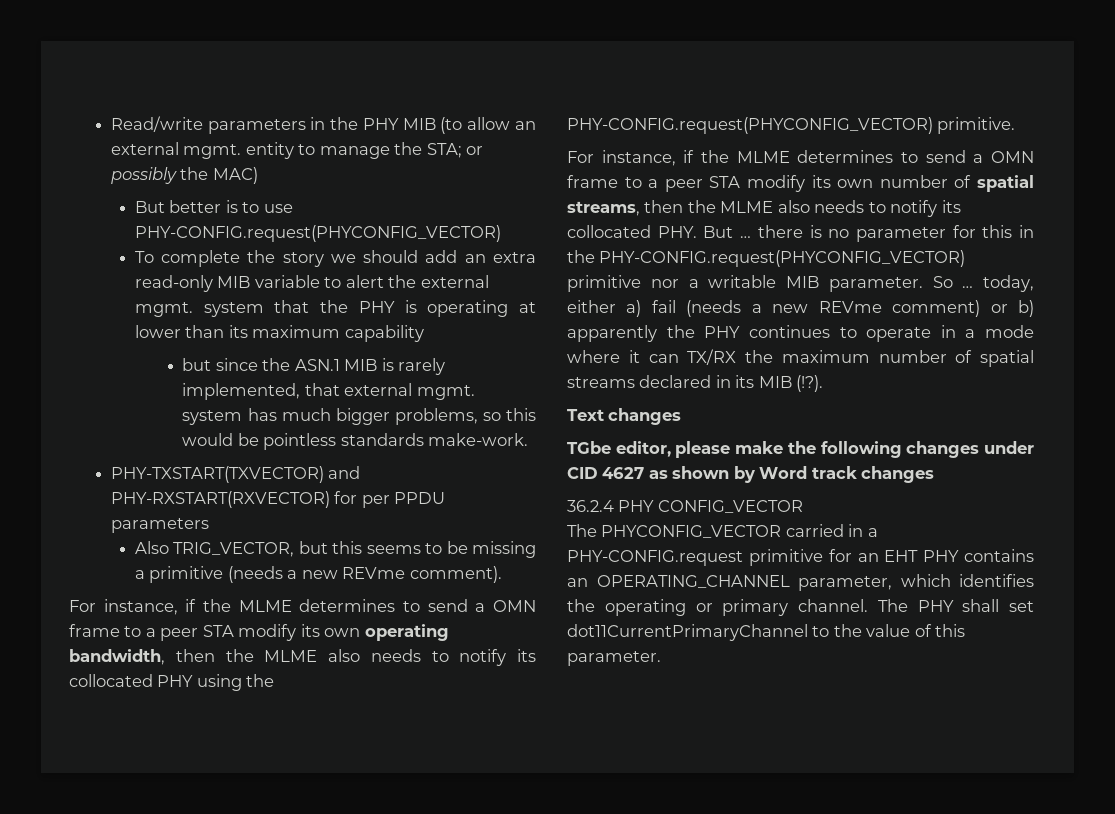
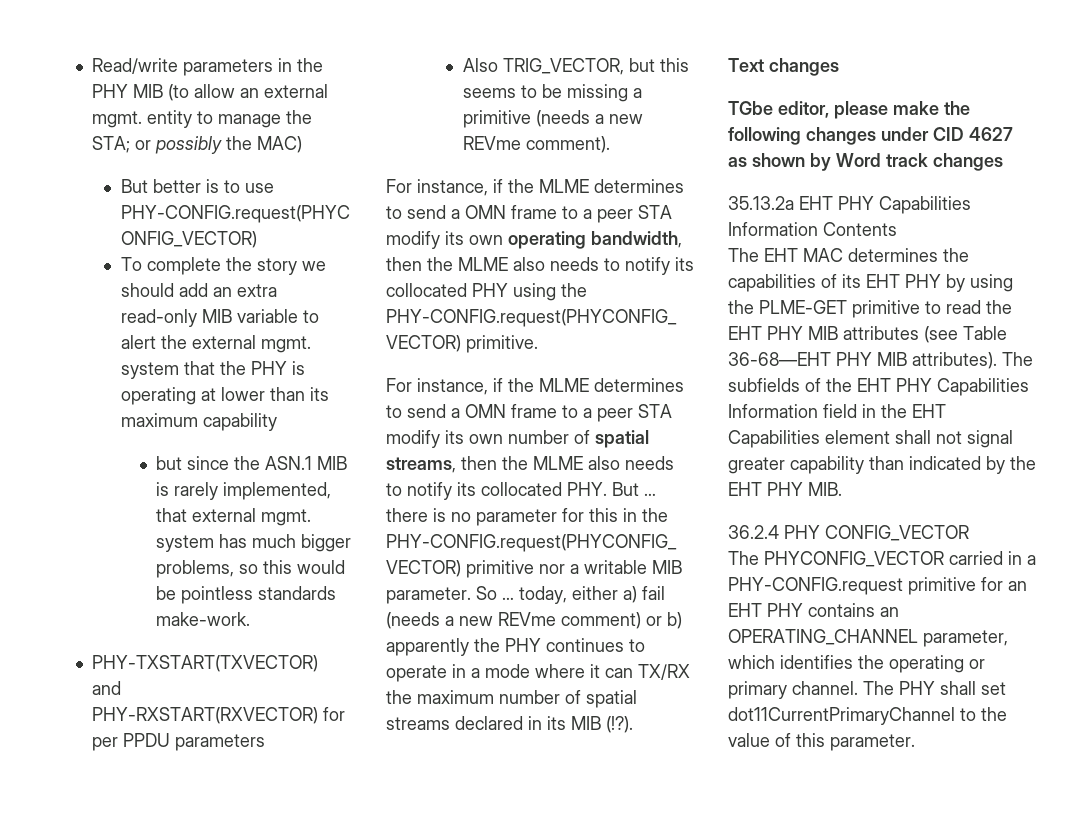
+ 35.13.2a EHT PHY Capabilities Information Contents
+ The EHT MAC determines the capabilities of its EHT PHY by using the PLME-GET primitive to read the EHT PHY MIB attributes (see Table 36-68—EHT PHY MIB attributes). The subfields of the EHT PHY Capabilities Information field in the EHT Capabilities element shall not signal greater capability than indicated by the EHT PHY MIB.

